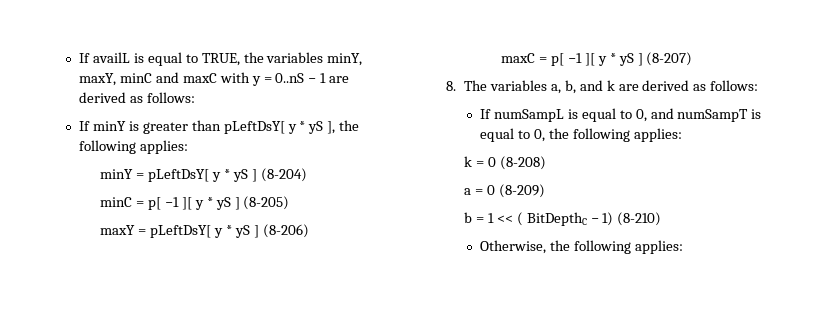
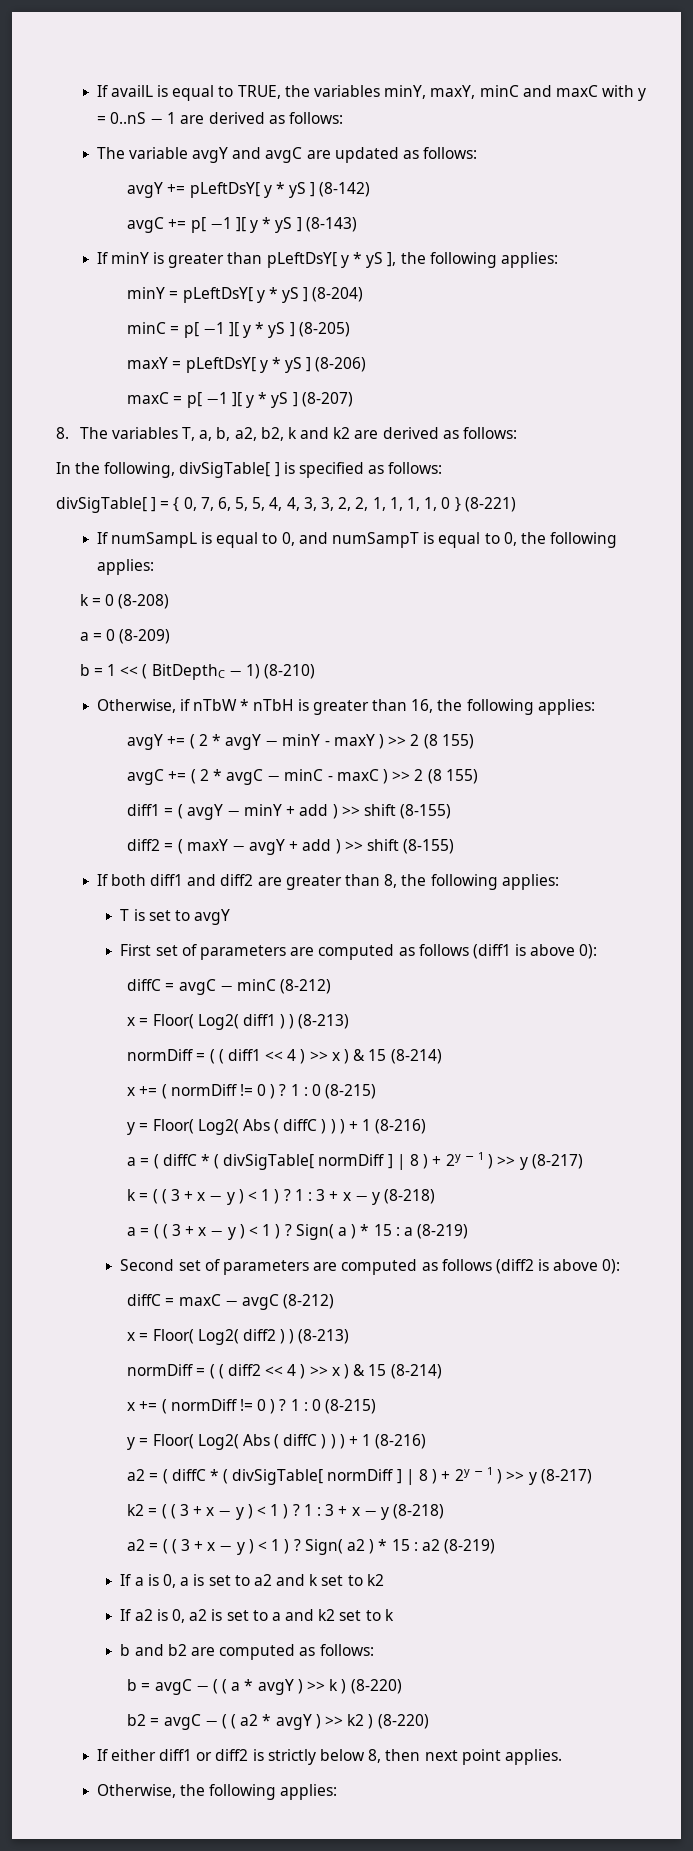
+ The variable avgY and avgC are updated as follows:
+ avgY += pLeftDsY[ y * yS ] (8-142)
+ avgC += p[ −1 ][ y * yS ] (8-143)
- 8. The variables a, b, and k are derived as follows:
+ 8. The variables T, a, b, a2, b2, k and k2 are derived as follows:
+ In the following, divSigTable[ ] is specified as follows:
+ divSigTable[ ] = { 0, 7, 6, 5, 5, 4, 4, 3, 3, 2, 2, 1, 1, 1, 1, 0 } (8-221)
+ Otherwise, if nTbW * nTbH is greater than 16, the following applies:
+ avgY += ( 2 * avgY − minY - maxY ) >> 2 (8 155)
+ avgC += ( 2 * avgC − minC - maxC ) >> 2 (8 155)
+ diff1 = ( avgY − minY + add ) >> shift (8-155)
+ diff2 = ( maxY − avgY + add ) >> shift (8-155)
+ If both diff1 and diff2 are greater than 8, the following applies:
+ T is set to avgY
+ First set of parameters are computed as follows (diff1 is above 0):
+ diffC = avgC − minC (8-212)
+ x = Floor( Log2( diff1 ) ) (8-213)
+ normDiff = ( ( diff1 << 4 ) >> x ) & 15 (8-214)
+ x += ( normDiff != 0 ) ? 1 : 0 (8-215)
+ y = Floor( Log2( Abs ( diffC ) ) ) + 1 (8-216)
+ a = ( diffC * ( divSigTable[ normDiff ] | 8 ) + 2y − 1 ) >> y (8-217)
+ k = ( ( 3 + x − y ) < 1 ) ? 1 : 3 + x − y (8-218)
+ a = ( ( 3 + x − y ) < 1 ) ? Sign( a ) * 15 : a (8-219)
+ Second set of parameters are computed as follows (diff2 is above 0):
+ diffC = maxC − avgC (8-212)
+ x = Floor( Log2( diff2 ) ) (8-213)
+ normDiff = ( ( diff2 << 4 ) >> x ) & 15 (8-214)
+ x += ( normDiff != 0 ) ? 1 : 0 (8-215)
+ y = Floor( Log2( Abs ( diffC ) ) ) + 1 (8-216)
+ a2 = ( diffC * ( divSigTable[ normDiff ] | 8 ) + 2y − 1 ) >> y (8-217)
+ k2 = ( ( 3 + x − y ) < 1 ) ? 1 : 3 + x − y (8-218)
+ a2 = ( ( 3 + x − y ) < 1 ) ? Sign( a2 ) * 15 : a2 (8-219)
+ If a is 0, a is set to a2 and k set to k2
+ If a2 is 0, a2 is set to a and k2 set to k
+ b and b2 are computed as follows:
+ b = avgC − ( ( a * avgY ) >> k ) (8-220)
+ b2 = avgC − ( ( a2 * avgY ) >> k2 ) (8-220)
+ If either diff1 or diff2 is strictly below 8, then next point applies.

